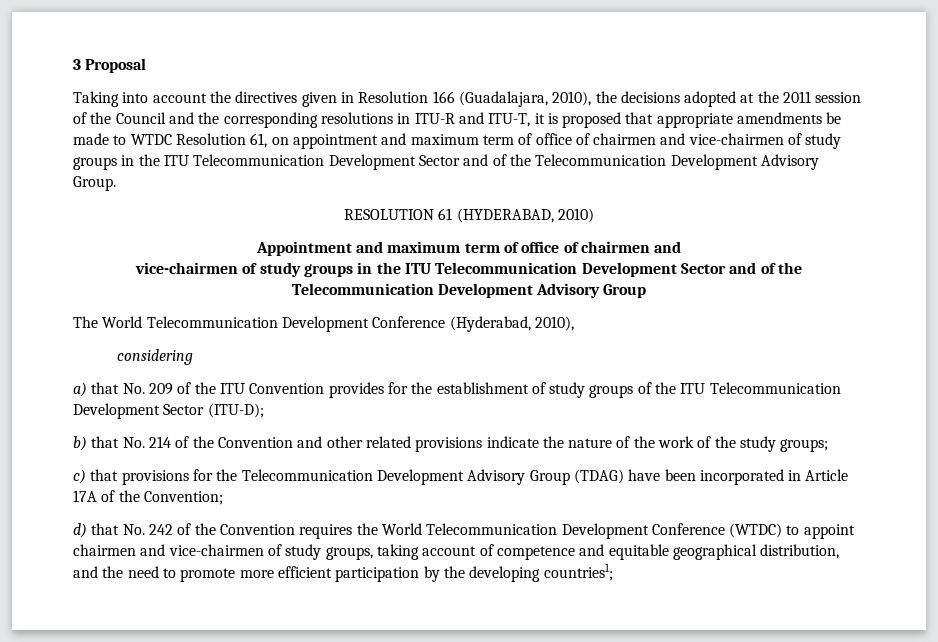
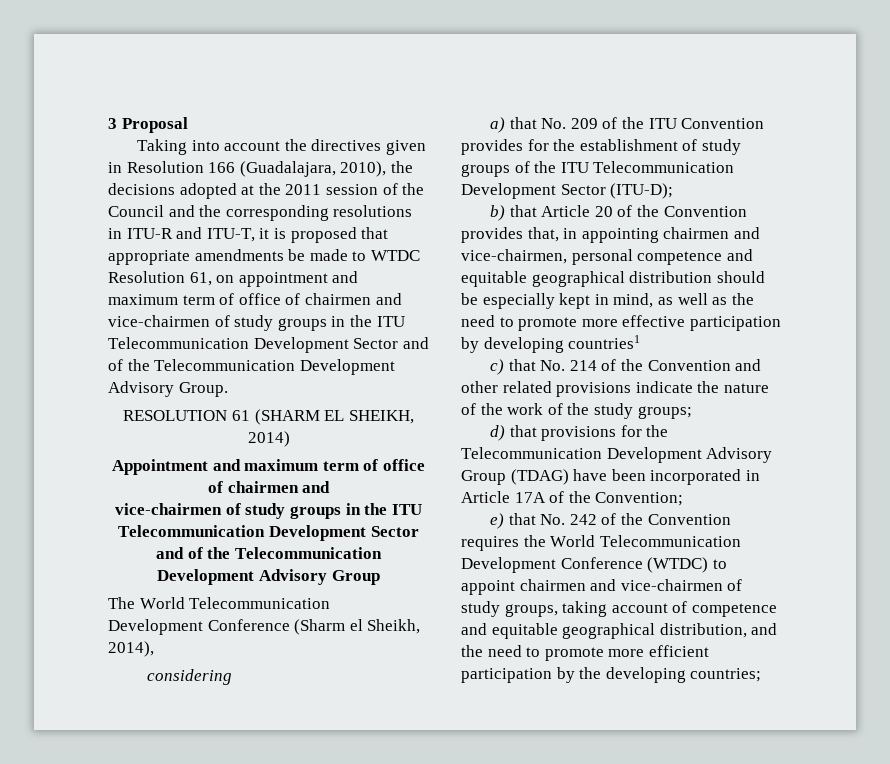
- RESOLUTION 61 (HYDERABAD, 2010)
+ RESOLUTION 61 (SHARM EL SHEIKH, 2014)
- The World Telecommunication Development Conference (Hyderabad, 2010),
+ The World Telecommunication Development Conference (Sharm el Sheikh, 2014),
- b) that No. 214 of the Convention and other related provisions indicate the nature of the work of the study groups;
+ b) that Article 20 of the Convention provides that, in appointing chairmen and vice-chairmen, personal competence and equitable geographical distribution should be especially kept in mind, as well as the need to promote more effective participation by developing countries1
+ c) that No. 214 of the Convention and other related provisions indicate the nature of the work of the study groups;
- c) that provisions for the Telecommunication Development Advisory Group (TDAG) have been incorporated in Article 17A of the Convention;
+ d) that provisions for the Telecommunication Development Advisory Group (TDAG) have been incorporated in Article 17A of the Convention;
- d) that No. 242 of the Convention requires the World Telecommunication Development Conference (WTDC) to appoint chairmen and vice-chairmen of study groups, taking account of competence and equitable geographical distribution, and the need to promote more efficient participation by the developing countries1;
+ e) that No. 242 of the Convention requires the World Telecommunication Development Conference (WTDC) to appoint chairmen and vice-chairmen of study groups, taking account of competence and equitable geographical distribution, and the need to promote more efficient participation by the developing countries;

